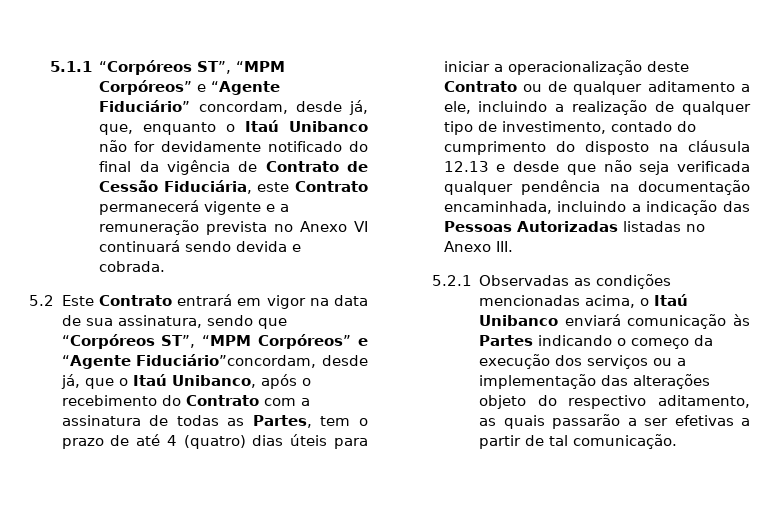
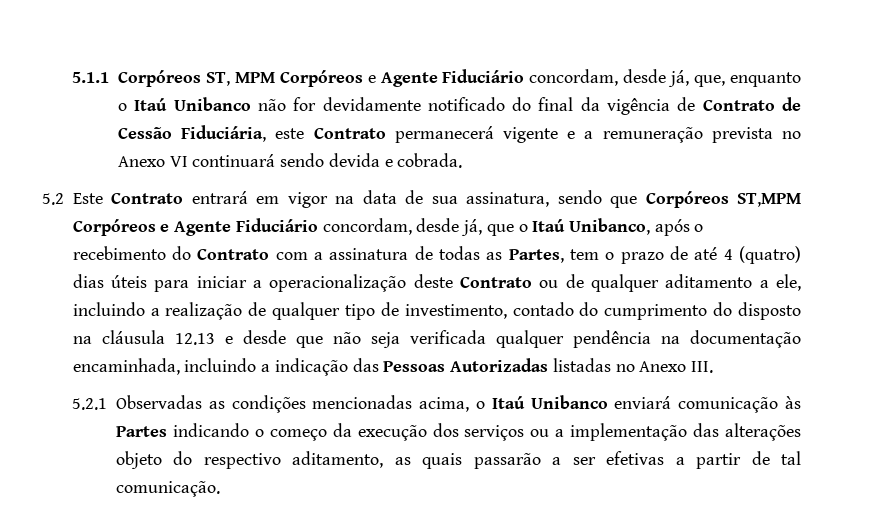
- 5.1.1 “Corpóreos ST”, “MPM Corpóreos” e “Agente Fiduciário” concordam, desde já, que, enquanto o Itaú Unibanco não for devidamente notificado do final da vigência de Contrato de Cessão Fiduciária, este Contrato permanecerá vigente e a remuneração prevista no Anexo VI continuará sendo devida e cobrada.
+ 5.1.1 Corpóreos ST, MPM Corpóreos e Agente Fiduciário concordam, desde já, que, enquanto o Itaú Unibanco não for devidamente notificado do final da vigência de Contrato de Cessão Fiduciária, este Contrato permanecerá vigente e a remuneração prevista no Anexo VI continuará sendo devida e cobrada.
- 5.2 Este Contrato entrará em vigor na data de sua assinatura, sendo que “Corpóreos ST”, “MPM Corpóreos” e “Agente Fiduciário”concordam, desde já, que o Itaú Unibanco, após o recebimento do Contrato com a assinatura de todas as Partes, tem o prazo de até 4 (quatro) dias úteis para iniciar a operacionalização deste Contrato ou de qualquer aditamento a ele, incluindo a realização de qualquer tipo de investimento, contado do cumprimento do disposto na cláusula 12.13 e desde que não seja verificada qualquer pendência na documentação encaminhada, incluindo a indicação das Pessoas Autorizadas listadas no Anexo III.
+ 5.2 Este Contrato entrará em vigor na data de sua assinatura, sendo que Corpóreos ST,MPM Corpóreos e Agente Fiduciário concordam, desde já, que o Itaú Unibanco, após o recebimento do Contrato com a assinatura de todas as Partes, tem o prazo de até 4 (quatro) dias úteis para iniciar a operacionalização deste Contrato ou de qualquer aditamento a ele, incluindo a realização de qualquer tipo de investimento, contado do cumprimento do disposto na cláusula 12.13 e desde que não seja verificada qualquer pendência na documentação encaminhada, incluindo a indicação das Pessoas Autorizadas listadas no Anexo III.

